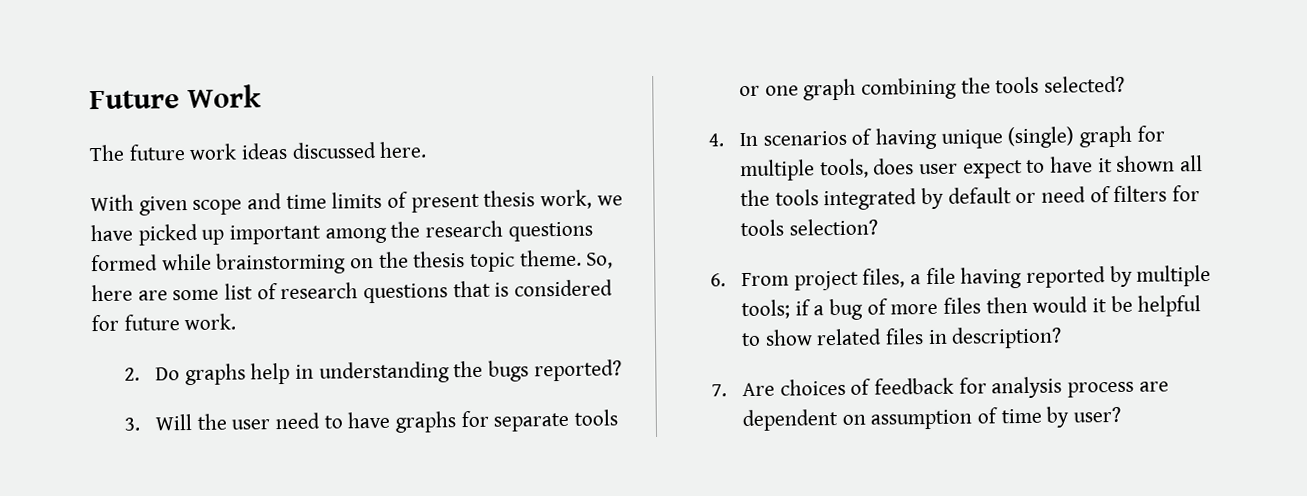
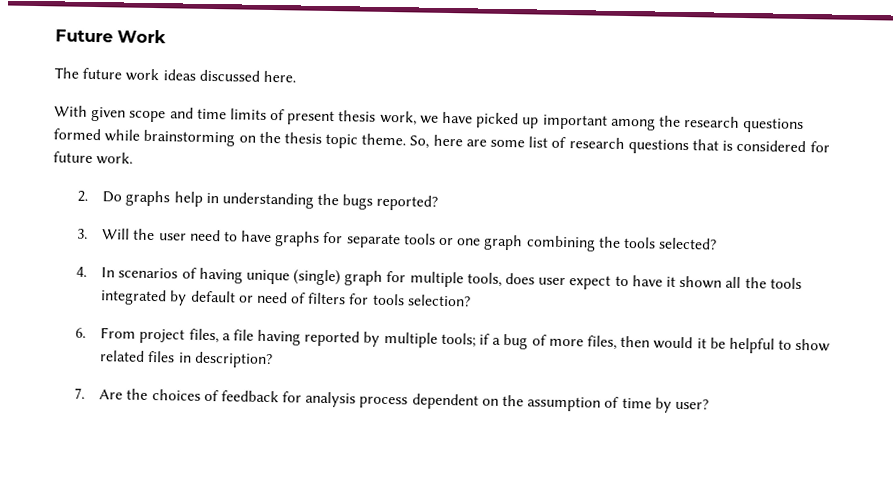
- 6. From project files, a file having reported by multiple tools; if a bug of more files then would it be helpful to show related files in description?
+ 6. From project files, a file having reported by multiple tools; if a bug of more files, then would it be helpful to show related files in description?
- 7. Are choices of feedback for analysis process are dependent on assumption of time by user?
+ 7. Are the choices of feedback for analysis process dependent on the assumption of time by user?

